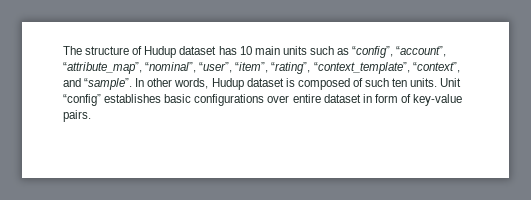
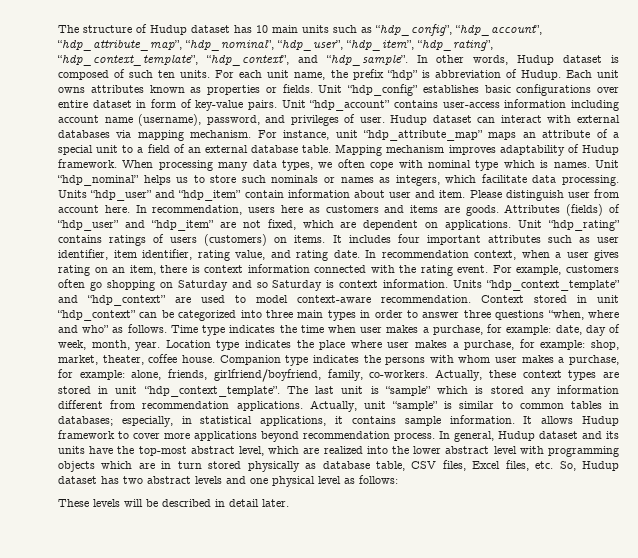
- The structure of Hudup dataset has 10 main units such as “config”, “account”, “attribute_map”, “nominal”, “user”, “item”, “rating”, “context_template”, “context”, and “sample”.
+ The structure of Hudup dataset has 10 main units such as “hdp_config”, “hdp_account”, “hdp_attribute_map”, “hdp_nominal”, “hdp_user”, “hdp_item”, “hdp_rating”, “hdp_context_template”, “hdp_context”, and “hdp_sample”.
- Unit “config” establishes basic configurations over entire dataset in form of key-value pairs.
+ For each unit name, the prefix “hdp” is abbreviation of Hudup. Each unit owns attributes known as properties or fields. Unit “hdp_config” establishes basic configurations over entire dataset in form of key-value pairs.
+ Unit “hdp_account” contains user-access information including account name (username), password, and privileges of user. Hudup dataset can interact with external databases via mapping mechanism. For instance, unit “hdp_attribute_map” maps an attribute of a special unit to a field of an external database table. Mapping mechanism improves adaptability of Hudup framework. When processing many data types, we often cope with nominal type which is names. Unit “hdp_nominal” helps us to store such nominals or names as integers, which facilitate data processing. Units “hdp_user” and “hdp_item” contain information about user and item. Please distinguish user from account here. In recommendation, users here as customers and items are goods. Attributes (fields) of “hdp_user” and “hdp_item” are not fixed, which are dependent on applications. Unit “hdp_rating” contains ratings of users (customers) on items. It includes four important attributes such as user identifier, item identifier, rating value, and rating date. In recommendation context, when a user gives rating on an item, there is context information connected with the rating event. For example, customers often go shopping on Saturday and so Saturday is context information. Units “hdp_context_template” and “hdp_context” are used to model context-aware recommendation. Context stored in unit “hdp_context” can be categorized into three main types in order to answer three questions “when, where and who” as follows. Time type indicates the time when user makes a purchase, for example: date, day of week, month, year. Location type indicates the place where user makes a purchase, for example: shop, market, theater, coffee house. Companion type indicates the persons with whom user makes a purchase, for example: alone, friends, girlfriend/boyfriend, family, co-workers. Actually, these context types are stored in unit “hdp_context_template”. The last unit is “sample” which is stored any information different from recommendation applications. Actually, unit “sample” is similar to common tables in databases; especially, in statistical applications, it contains sample information. It allows Hudup framework to cover more applications beyond recommendation process. In general, Hudup dataset and its units have the top-most abstract level, which are realized into the lower abstract level with programming objects which are in turn stored physically as database table, CSV files, Excel files, etc. So, Hudup dataset has two abstract levels and one physical level as follows:
+ These levels will be described in detail later.

